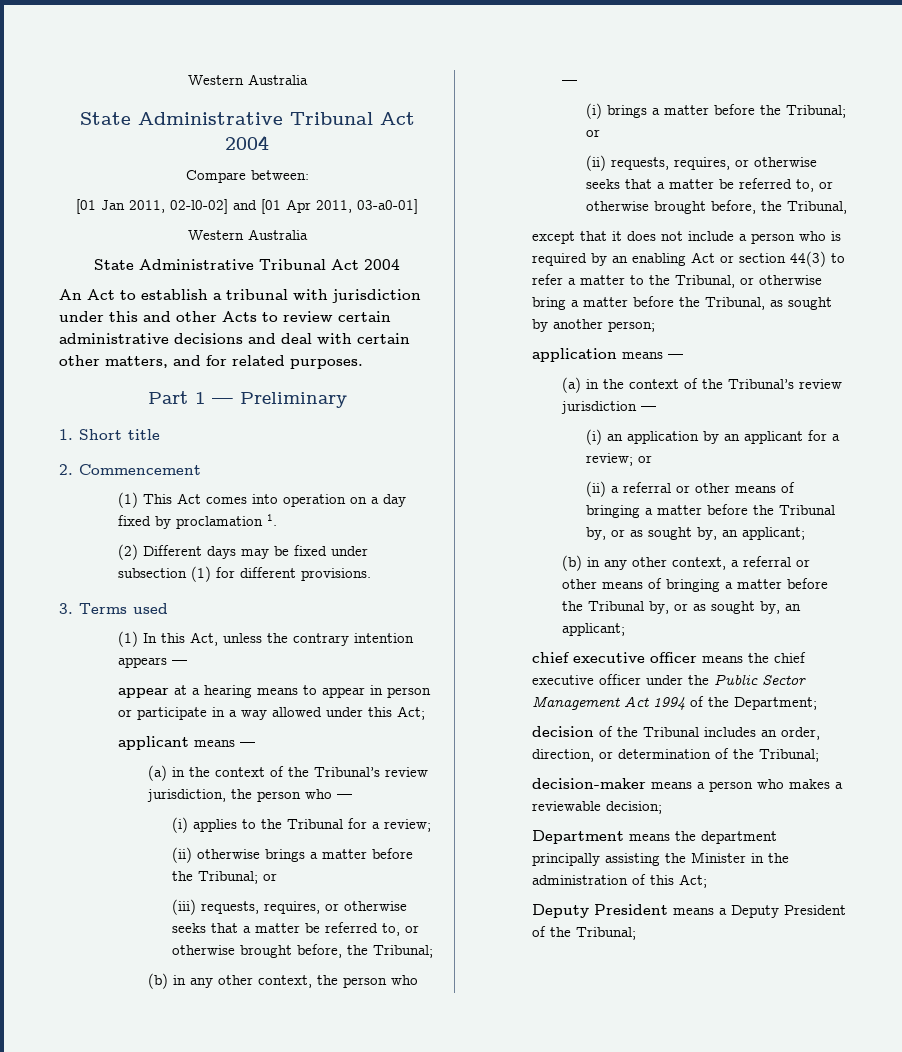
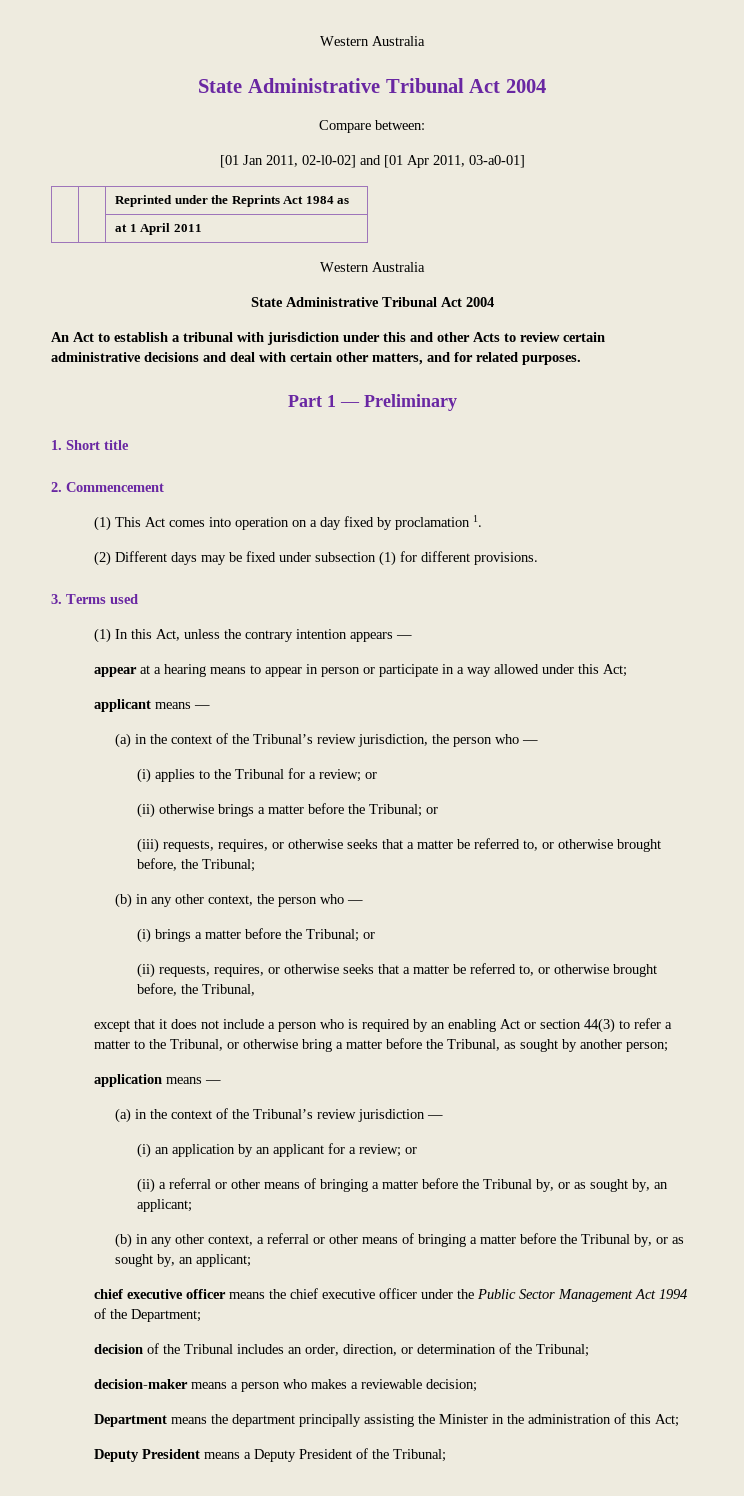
+ | | Reprinted under the Reprints Act 1984 as
+ | | at 1 April 2011
- (i) applies to the Tribunal for a review;
+ (i) applies to the Tribunal for a review; or

